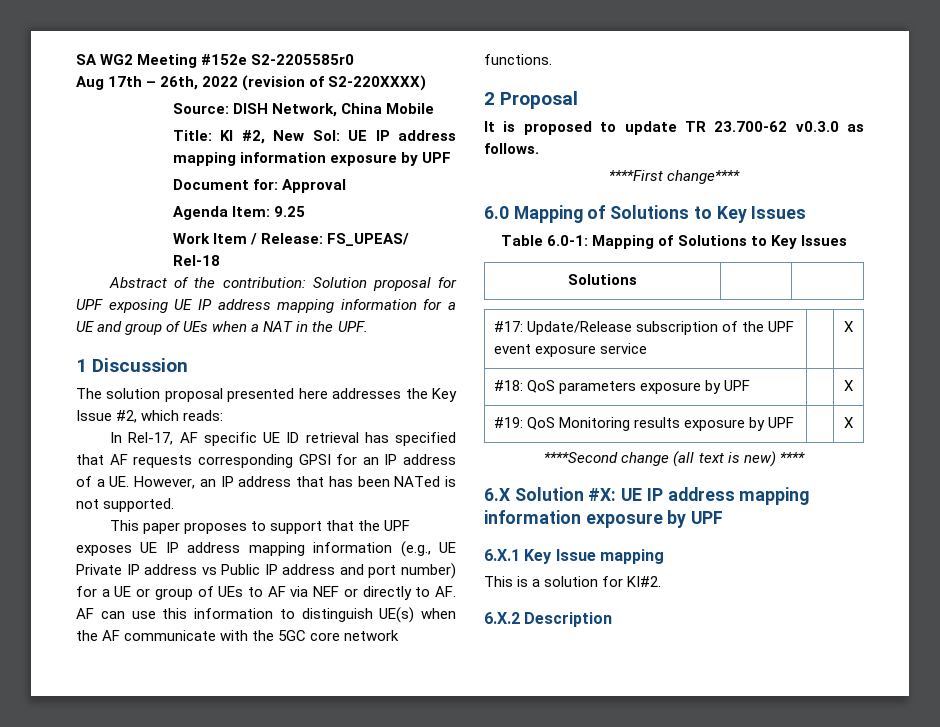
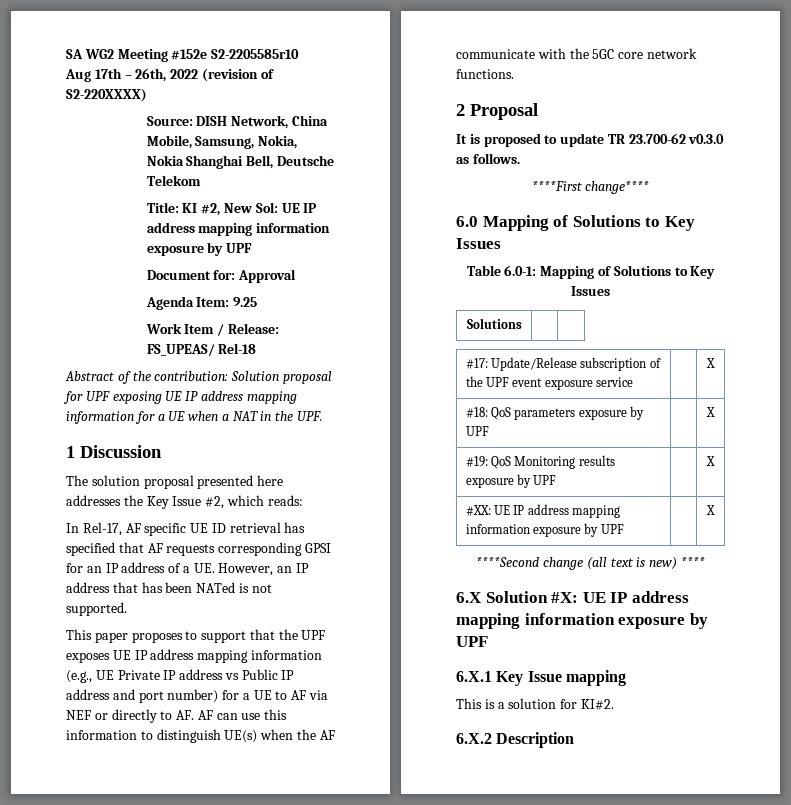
- SA WG2 Meeting #152e S2-2205585r0
+ SA WG2 Meeting #152e S2-2205585r10
- Source: DISH Network, China Mobile
+ Source: DISH Network, China Mobile, Samsung, Nokia, Nokia Shanghai Bell, Deutsche Telekom
- Abstract of the contribution: Solution proposal for UPF exposing UE IP address mapping information for a UE and group of UEs when a NAT in the UPF.
+ Abstract of the contribution: Solution proposal for UPF exposing UE IP address mapping information for a UE when a NAT in the UPF.
- This paper proposes to support that the UPF exposes UE IP address mapping information (e.g., UE Private IP address vs Public IP address and port number) for a UE or group of UEs to AF via NEF or directly to AF. AF can use this information to distinguish UE(s) when the AF communicate with the 5GC core network functions.
+ This paper proposes to support that the UPF exposes UE IP address mapping information (e.g., UE Private IP address vs Public IP address and port number) for a UE to AF via NEF or directly to AF. AF can use this information to distinguish UE(s) when the AF communicate with the 5GC core network functions.
+ #XX: UE IP address mapping information exposure by UPF | | X

